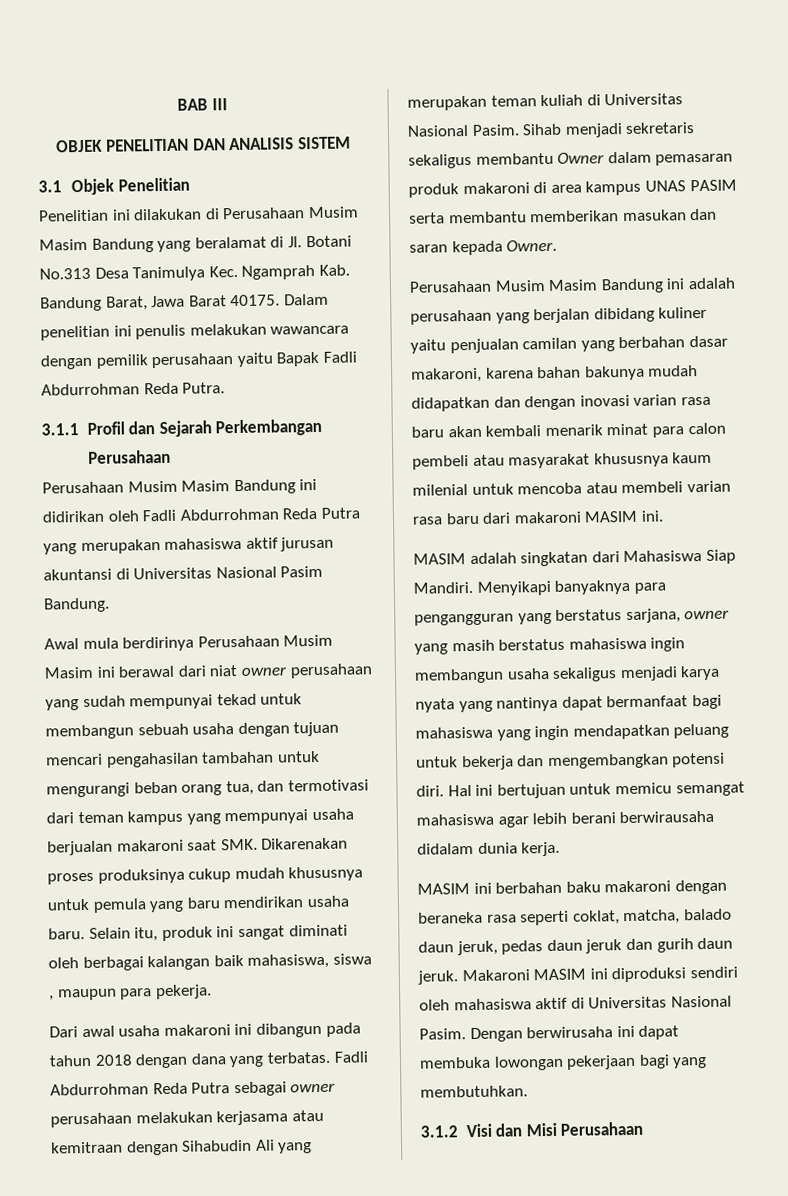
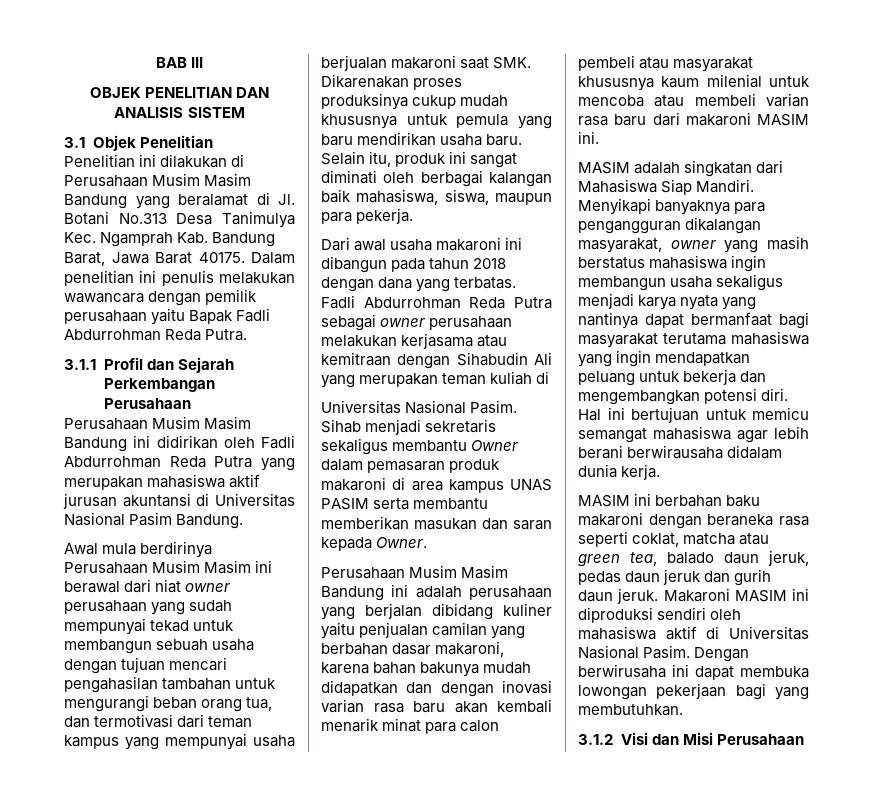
- Selain itu, produk ini sangat diminati oleh berbagai kalangan baik mahasiswa, siswa , maupun para pekerja.
+ Selain itu, produk ini sangat diminati oleh berbagai kalangan baik mahasiswa, siswa, maupun para pekerja.
- Fadli Abdurrohman Reda Putra sebagai owner perusahaan melakukan kerjasama atau kemitraan dengan Sihabudin Ali yang merupakan teman kuliah di Universitas Nasional Pasim.
+ Fadli Abdurrohman Reda Putra sebagai owner perusahaan melakukan kerjasama atau kemitraan dengan Sihabudin Ali yang merupakan teman kuliah di
+ Universitas Nasional Pasim.
- Menyikapi banyaknya para pengangguran yang berstatus sarjana, owner yang masih berstatus mahasiswa ingin membangun usaha sekaligus menjadi karya nyata yang nantinya dapat bermanfaat bagi mahasiswa yang ingin mendapatkan peluang untuk bekerja dan mengembangkan potensi diri.
+ Menyikapi banyaknya para pengangguran dikalangan masyarakat, owner yang masih berstatus mahasiswa ingin membangun usaha sekaligus menjadi karya nyata yang nantinya dapat bermanfaat bagi masyarakat terutama mahasiswa yang ingin mendapatkan peluang untuk bekerja dan mengembangkan potensi diri.
- MASIM ini berbahan baku makaroni dengan beraneka rasa seperti coklat, matcha, balado daun jeruk, pedas daun jeruk dan gurih daun jeruk.
+ MASIM ini berbahan baku makaroni dengan beraneka rasa seperti coklat, matcha atau green tea, balado daun jeruk, pedas daun jeruk dan gurih daun jeruk.

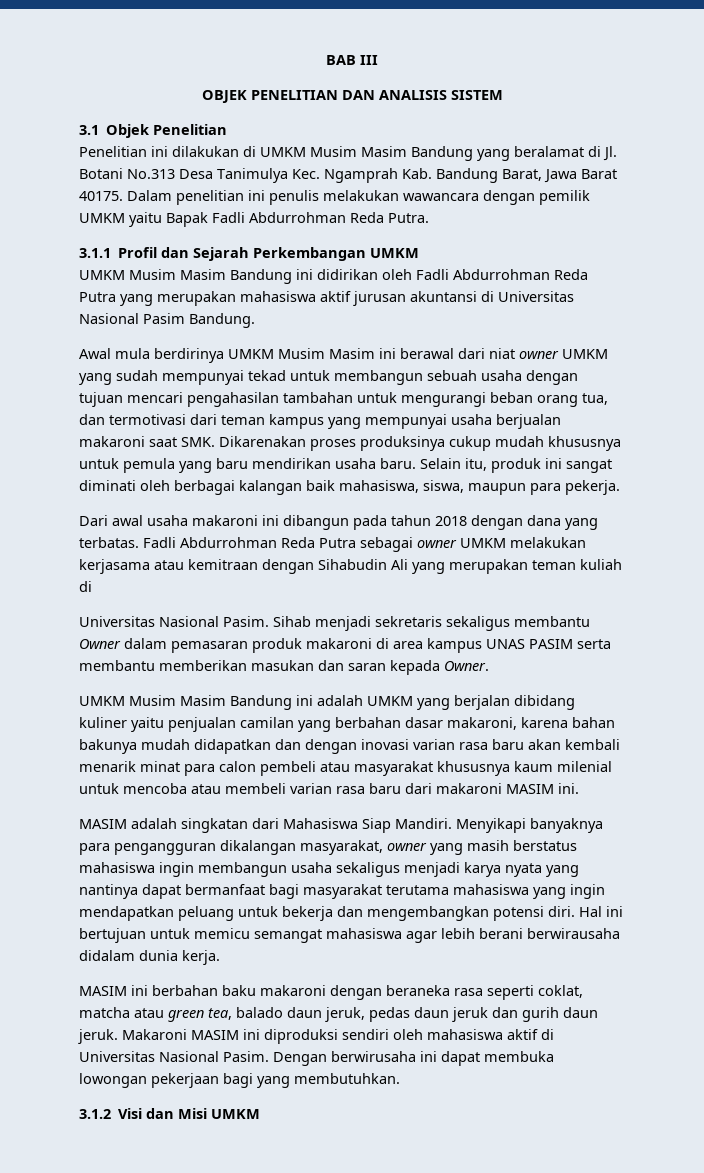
- Penelitian ini dilakukan di Perusahaan Musim Masim Bandung yang beralamat di Jl. Botani No.313 Desa Tanimulya Kec. Ngamprah Kab. Bandung Barat, Jawa Barat 40175.
+ Penelitian ini dilakukan di UMKM Musim Masim Bandung yang beralamat di Jl. Botani No.313 Desa Tanimulya Kec. Ngamprah Kab. Bandung Barat, Jawa Barat 40175.
- Dalam penelitian ini penulis melakukan wawancara dengan pemilik perusahaan yaitu Bapak Fadli Abdurrohman Reda Putra.
+ Dalam penelitian ini penulis melakukan wawancara dengan pemilik UMKM yaitu Bapak Fadli Abdurrohman Reda Putra.
- 3.1.1 Profil dan Sejarah Perkembangan Perusahaan
- Perusahaan Musim Masim Bandung ini didirikan oleh Fadli Abdurrohman Reda Putra yang merupakan mahasiswa aktif jurusan akuntansi di Universitas Nasional Pasim Bandung.
+ 3.1.1 Profil dan Sejarah Perkembangan UMKM
+ UMKM Musim Masim Bandung ini didirikan oleh Fadli Abdurrohman Reda Putra yang merupakan mahasiswa aktif jurusan akuntansi di Universitas Nasional Pasim Bandung.
- Awal mula berdirinya Perusahaan Musim Masim ini berawal dari niat owner perusahaan yang sudah mempunyai tekad untuk membangun sebuah usaha dengan tujuan mencari pengahasilan tambahan untuk mengurangi beban orang tua, dan termotivasi dari teman kampus yang mempunyai usaha berjualan makaroni saat SMK. Dikarenakan proses produksinya cukup mudah khususnya untuk pemula yang baru mendirikan usaha baru.
+ Awal mula berdirinya UMKM Musim Masim ini berawal dari niat owner UMKM yang sudah mempunyai tekad untuk membangun sebuah usaha dengan tujuan mencari pengahasilan tambahan untuk mengurangi beban orang tua, dan termotivasi dari teman kampus yang mempunyai usaha berjualan makaroni saat SMK. Dikarenakan proses produksinya cukup mudah khususnya untuk pemula yang baru mendirikan usaha baru.
- Fadli Abdurrohman Reda Putra sebagai owner perusahaan melakukan kerjasama atau kemitraan dengan Sihabudin Ali yang merupakan teman kuliah di
+ Fadli Abdurrohman Reda Putra sebagai owner UMKM melakukan kerjasama atau kemitraan dengan Sihabudin Ali yang merupakan teman kuliah di
- Perusahaan Musim Masim Bandung ini adalah perusahaan yang berjalan dibidang kuliner yaitu penjualan camilan yang berbahan dasar makaroni, karena bahan bakunya mudah didapatkan dan dengan inovasi varian rasa baru akan kembali menarik minat para calon pembeli atau masyarakat khususnya kaum milenial untuk mencoba atau membeli varian rasa baru dari makaroni MASIM ini.
+ UMKM Musim Masim Bandung ini adalah UMKM yang berjalan dibidang kuliner yaitu penjualan camilan yang berbahan dasar makaroni, karena bahan bakunya mudah didapatkan dan dengan inovasi varian rasa baru akan kembali menarik minat para calon pembeli atau masyarakat khususnya kaum milenial untuk mencoba atau membeli varian rasa baru dari makaroni MASIM ini.
- 3.1.2 Visi dan Misi Perusahaan
+ 3.1.2 Visi dan Misi UMKM

